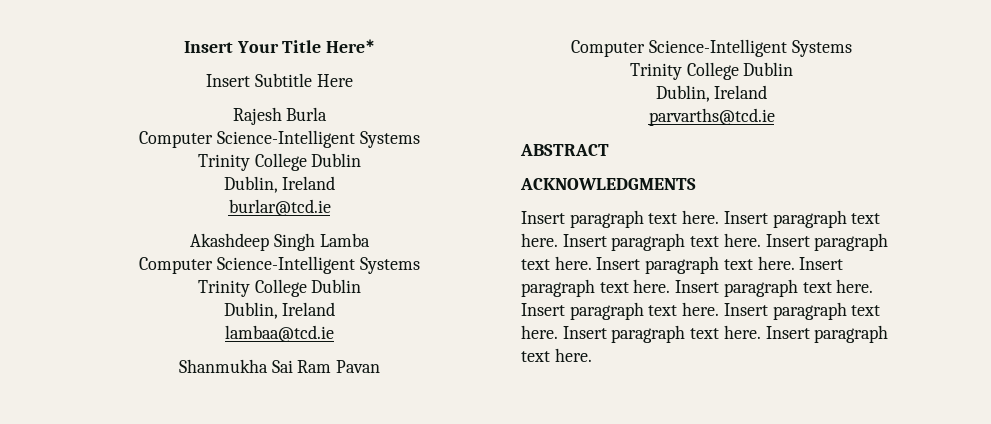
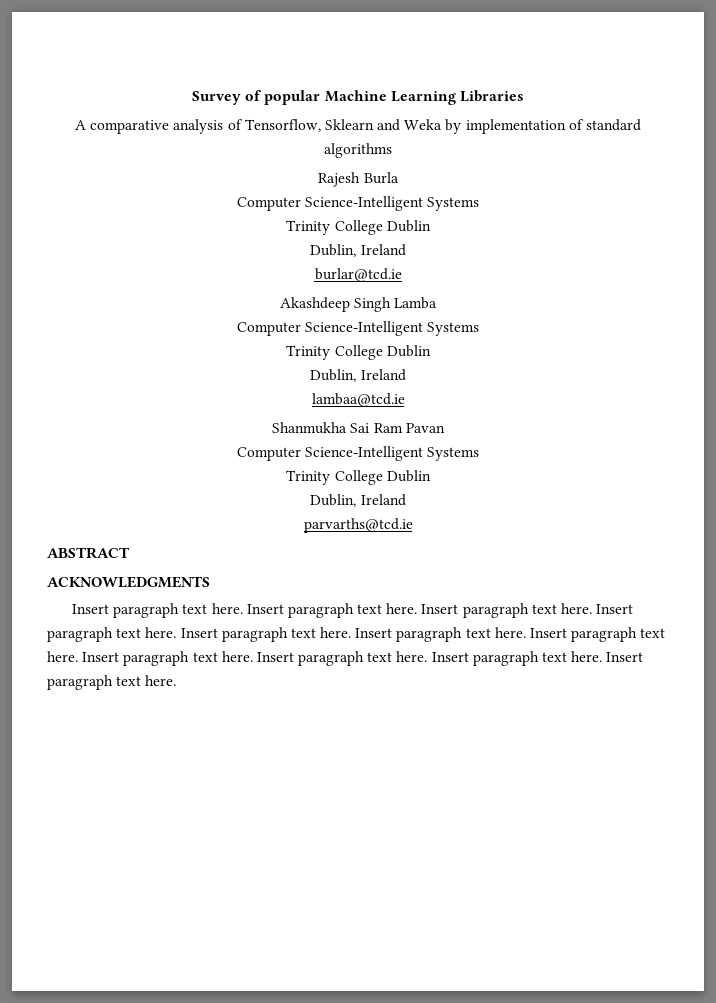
- Insert Your Title Here∗
- Insert Subtitle Here
+ Survey of popular Machine Learning Libraries
+ A comparative analysis of Tensorflow, Sklearn and Weka by implementation of standard algorithms

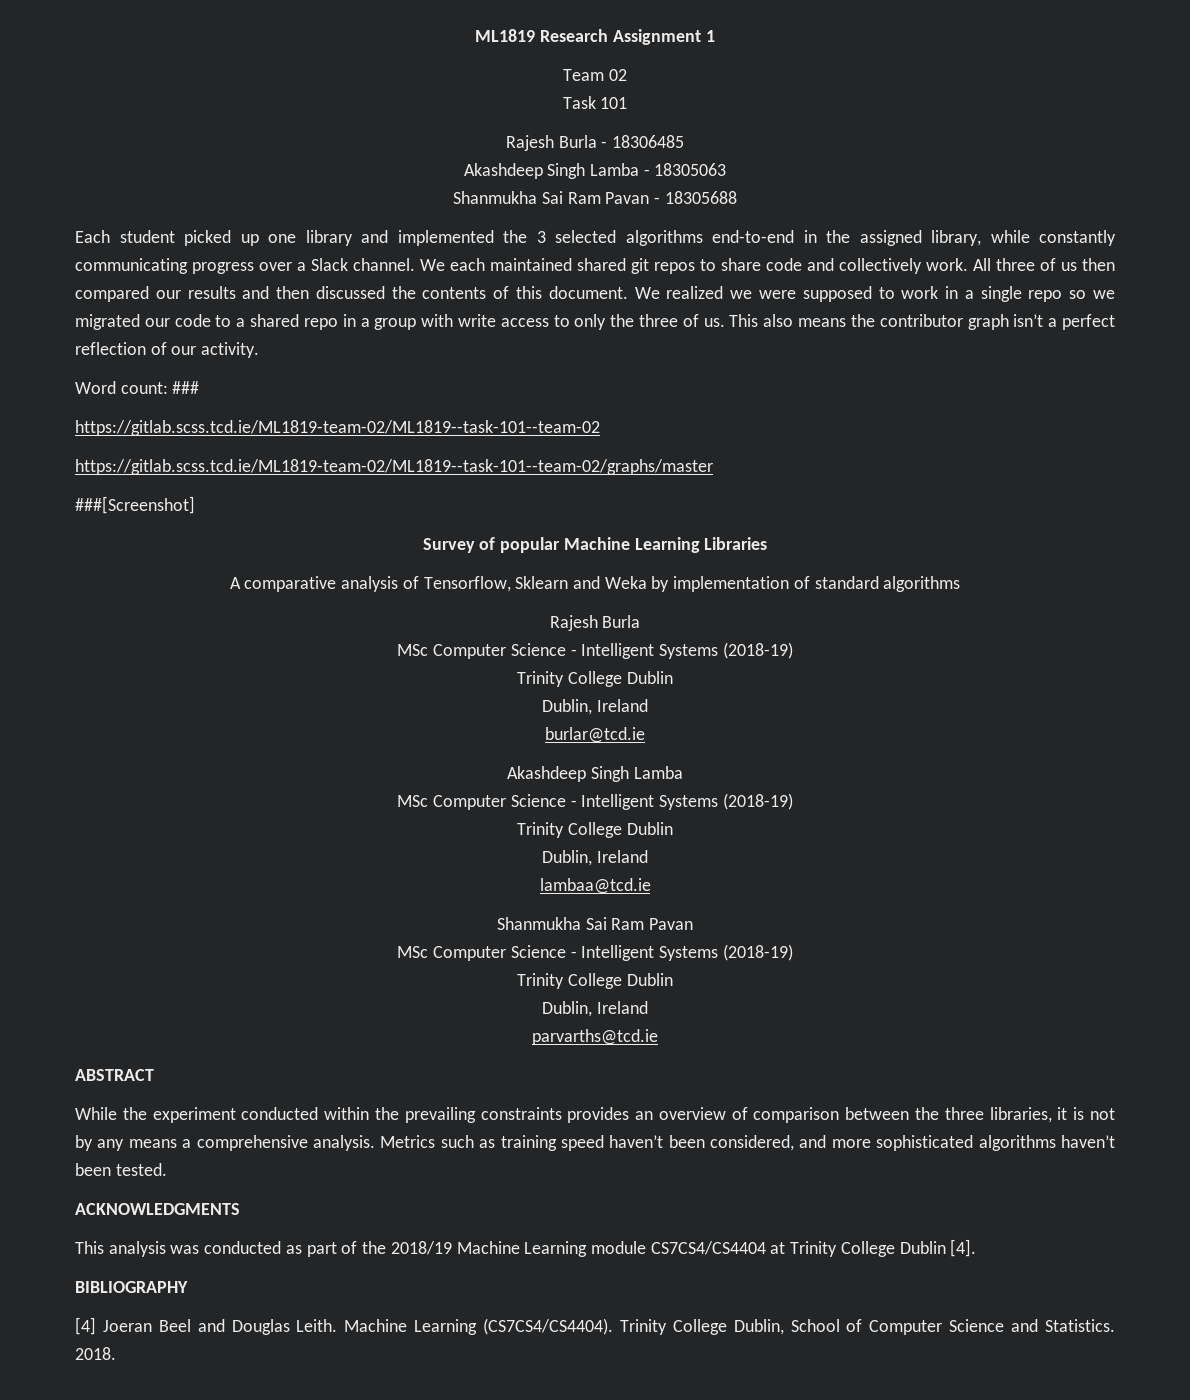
+ ML1819 Research Assignment 1
+ Team 02
+ Task 101
+ Rajesh Burla - 18306485
+ Akashdeep Singh Lamba - 18305063
+ Shanmukha Sai Ram Pavan - 18305688
+ Each student picked up one library and implemented the 3 selected algorithms end-to-end in the assigned library, while constantly communicating progress over a Slack channel. We each maintained shared git repos to share code and collectively work. All three of us then compared our results and then discussed the contents of this document. We realized we were supposed to work in a single repo so we migrated our code to a shared repo in a group with write access to only the three of us. This also means the contributor graph isn’t a perfect reflection of our activity.
+ Word count: ###
+ https://gitlab.scss.tcd.ie/ML1819-team-02/ML1819--task-101--team-02
+ https://gitlab.scss.tcd.ie/ML1819-team-02/ML1819--task-101--team-02/graphs/master
+ ###[Screenshot]
  A comparative analysis of Tensorflow, Sklearn and Weka by implementation of standard algorithms
  Rajesh Burla
- Computer Science-Intelligent Systems
+ MSc Computer Science - Intelligent Systems (2018-19)
  burlar@tcd.ie
  Akashdeep Singh Lamba
- Computer Science-Intelligent Systems
+ MSc Computer Science - Intelligent Systems (2018-19)
  lambaa@tcd.ie
  Shanmukha Sai Ram Pavan
- Computer Science-Intelligent Systems
+ MSc Computer Science - Intelligent Systems (2018-19)
+ While the experiment conducted within the prevailing constraints provides an overview of comparison between the three libraries, it is not by any means a comprehensive analysis. Metrics such as training speed haven’t been considered, and more sophisticated algorithms haven’t been tested.
  ACKNOWLEDGMENTS
- Insert paragraph text here. Insert paragraph text here. Insert paragraph text here. Insert paragraph text here. Insert paragraph text here. Insert paragraph text here. Insert paragraph text here. Insert paragraph text here. Insert paragraph text here. Insert paragraph text here. Insert paragraph text here.
+ This analysis was conducted as part of the 2018/19 Machine Learning module CS7CS4/CS4404 at Trinity College Dublin [4].
+ BIBLIOGRAPHY
+ [4] Joeran Beel and Douglas Leith. Machine Learning (CS7CS4/CS4404). Trinity College Dublin, School of Computer Science and Statistics. 2018.

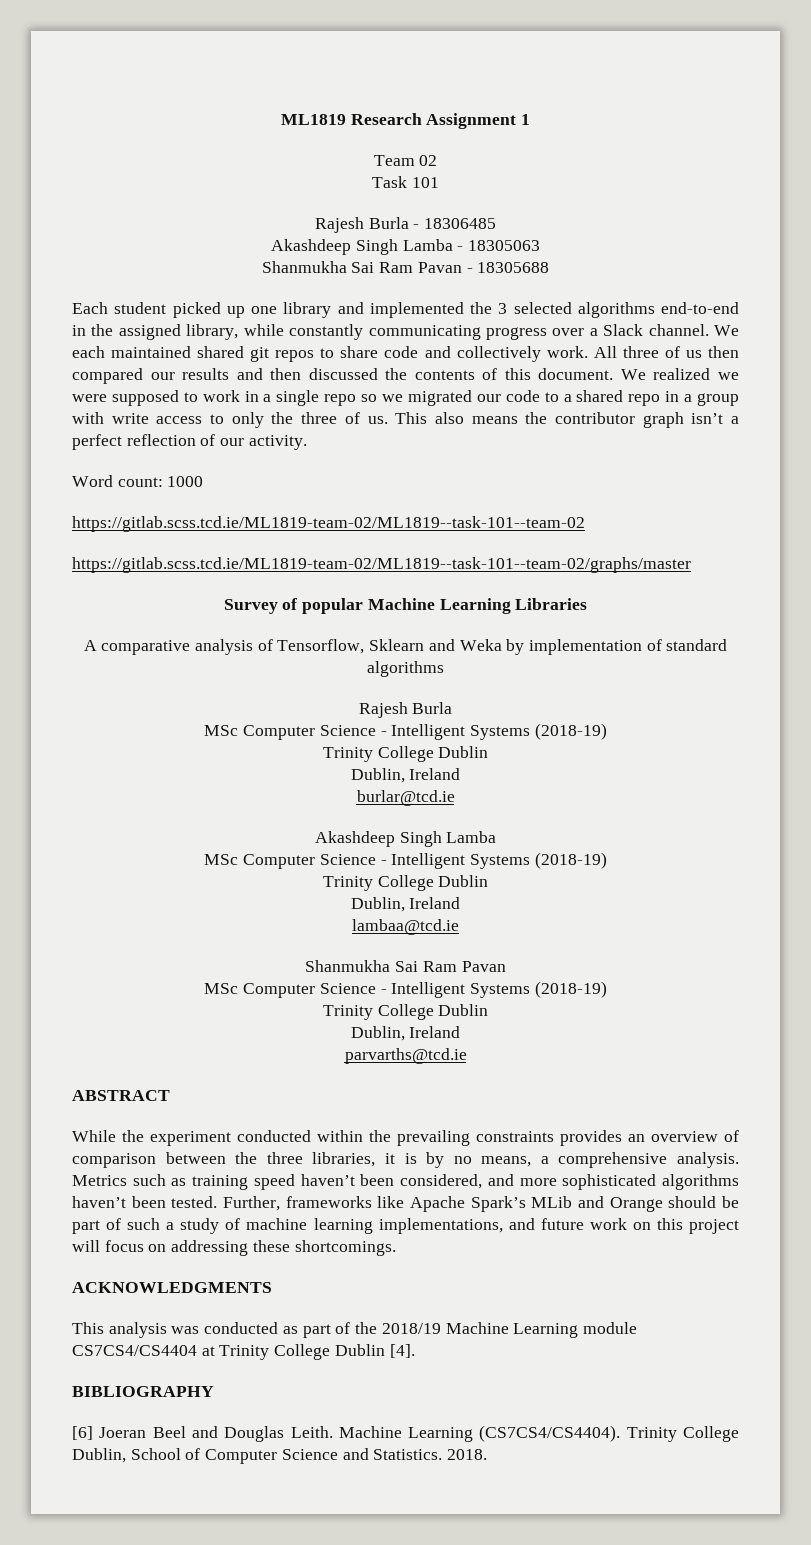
- Word count: ###
+ Word count: 1000
- ###[Screenshot]
- While the experiment conducted within the prevailing constraints provides an overview of comparison between the three libraries, it is not by any means a comprehensive analysis.
+ While the experiment conducted within the prevailing constraints provides an overview of comparison between the three libraries, it is by no means, a comprehensive analysis.
+ Further, frameworks like Apache Spark’s MLib and Orange should be part of such a study of machine learning implementations, and future work on this project will focus on addressing these shortcomings.
- [4] Joeran Beel and Douglas Leith.
+ [6] Joeran Beel and Douglas Leith.

